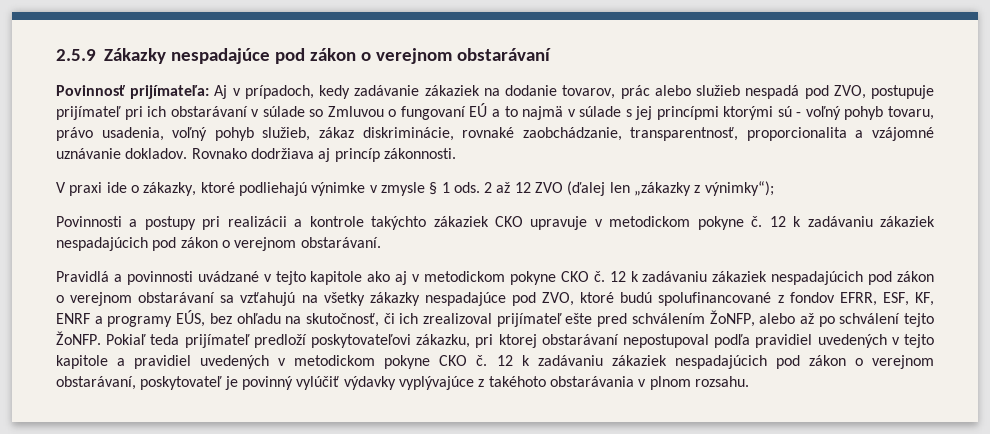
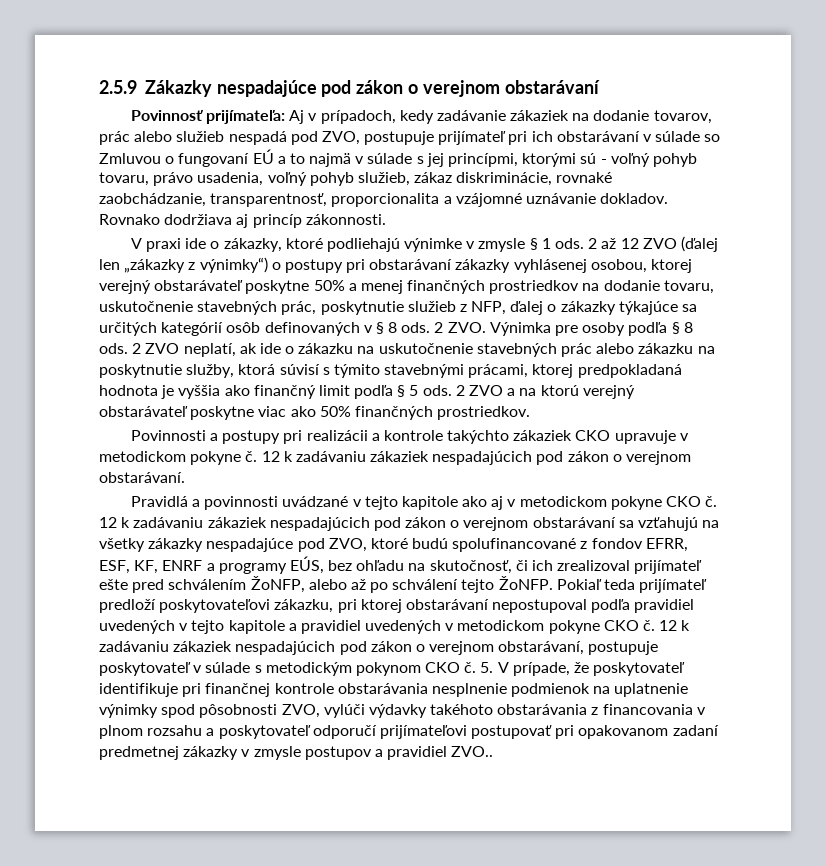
- Povinnosť prijímateľa: Aj v prípadoch, kedy zadávanie zákaziek na dodanie tovarov, prác alebo služieb nespadá pod ZVO, postupuje prijímateľ pri ich obstarávaní v súlade so Zmluvou o fungovaní EÚ a to najmä v súlade s jej princípmi ktorými sú - voľný pohyb tovaru, právo usadenia, voľný pohyb služieb, zákaz diskriminácie, rovnaké zaobchádzanie, transparentnosť, proporcionalita a vzájomné uznávanie dokladov.
+ Povinnosť prijímateľa: Aj v prípadoch, kedy zadávanie zákaziek na dodanie tovarov, prác alebo služieb nespadá pod ZVO, postupuje prijímateľ pri ich obstarávaní v súlade so Zmluvou o fungovaní EÚ a to najmä v súlade s jej princípmi, ktorými sú - voľný pohyb tovaru, právo usadenia, voľný pohyb služieb, zákaz diskriminácie, rovnaké zaobchádzanie, transparentnosť, proporcionalita a vzájomné uznávanie dokladov.
- 2 až 12 ZVO (ďalej len „zákazky z výnimky“);
+ 2 až 12 ZVO (ďalej len „zákazky z výnimky“) o postupy pri obstarávaní zákazky vyhlásenej osobou, ktorej verejný obstarávateľ poskytne 50% a menej finančných prostriedkov na dodanie tovaru, uskutočnenie stavebných prác, poskytnutie služieb z NFP, ďalej o zákazky týkajúce sa určitých kategórií osôb definovaných v § 8 ods. 2 ZVO. Výnimka pre osoby podľa § 8 ods. 2 ZVO neplatí, ak ide o zákazku na uskutočnenie stavebných prác alebo zákazku na poskytnutie služby, ktorá súvisí s týmito stavebnými prácami, ktorej predpokladaná hodnota je vyššia ako finančný limit podľa § 5 ods. 2 ZVO a na ktorú verejný obstarávateľ poskytne viac ako 50% finančných prostriedkov.
- 12 k zadávaniu zákaziek nespadajúcich pod zákon o verejnom obstarávaní, poskytovateľ je povinný vylúčiť výdavky vyplývajúce z takéhoto obstarávania v plnom rozsahu.
+ 12 k zadávaniu zákaziek nespadajúcich pod zákon o verejnom obstarávaní, postupuje poskytovateľ v súlade s metodickým pokynom CKO č. 5. V prípade, že poskytovateľ identifikuje pri finančnej kontrole obstarávania nesplnenie podmienok na uplatnenie výnimky spod pôsobnosti ZVO, vylúči výdavky takéhoto obstarávania z financovania v plnom rozsahu a poskytovateľ odporučí prijímateľovi postupovať pri opakovanom zadaní predmetnej zákazky v zmysle postupov a pravidiel ZVO..

